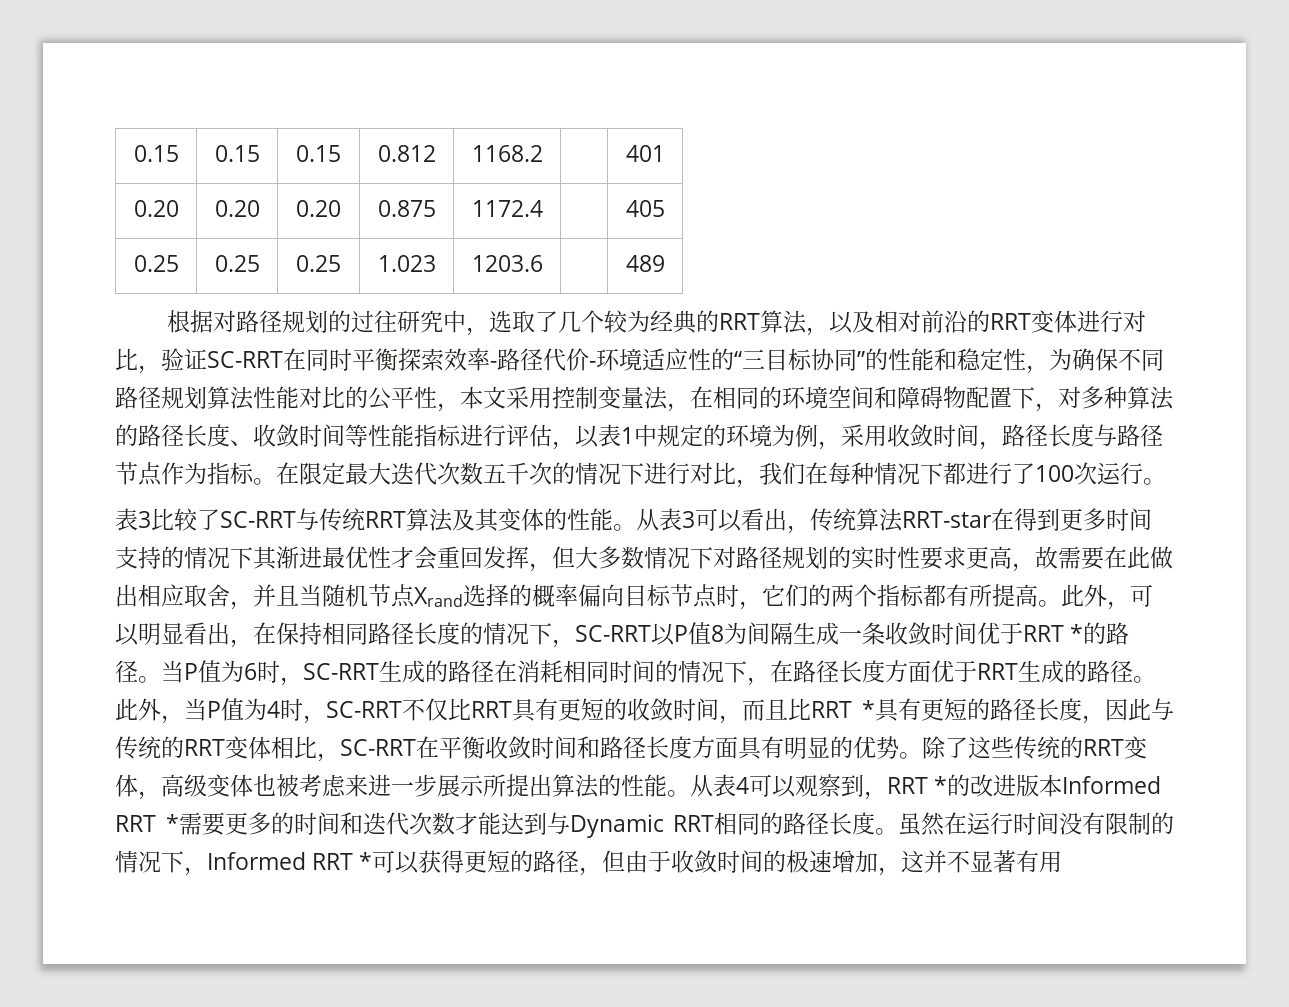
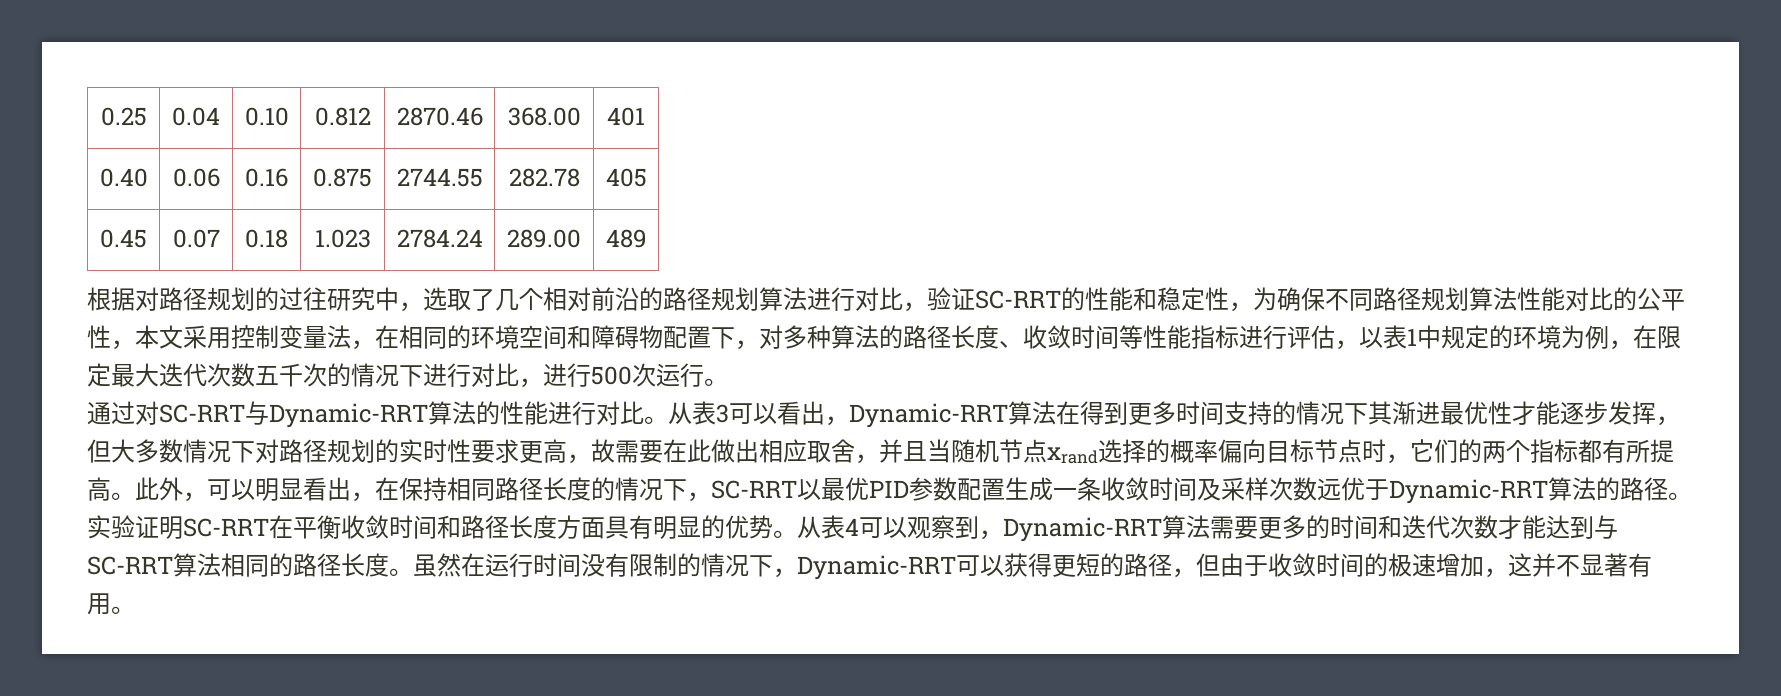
- 0.15 | 0.15 | 0.15 | 0.812 | 1168.2 | | 401
+ 0.25 | 0.04 | 0.10 | 0.812 | 2870.46 | 368.00 | 401
- 0.20 | 0.20 | 0.20 | 0.875 | 1172.4 | | 405
+ 0.40 | 0.06 | 0.16 | 0.875 | 2744.55 | 282.78 | 405
- 0.25 | 0.25 | 0.25 | 1.023 | 1203.6 | | 489
+ 0.45 | 0.07 | 0.18 | 1.023 | 2784.24 | 289.00 | 489
- 根据对路径规划的过往研究中，选取了几个较为经典的RRT算法，以及相对前沿的RRT变体进行对比，验证SC-RRT在同时平衡探索效率-路径代价-环境适应性的“三目标协同”的性能和稳定性，为确保不同路径规划算法性能对比的公平性，本文采用控制变量法，在相同的环境空间和障碍物配置下，对多种算法的路径长度、收敛时间等性能指标进行评估，以表1中规定的环境为例，采用收敛时间，路径长度与路径节点作为指标。在限定最大迭代次数五千次的情况下进行对比，我们在每种情况下都进行了100次运行。
- 表3比较了SC-RRT与传统RRT算法及其变体的性能。
+ 根据对路径规划的过往研究中，选取了几个相对前沿的路径规划算法进行对比，验证SC-RRT的性能和稳定性，为确保不同路径规划算法性能对比的公平性，本文采用控制变量法，在相同的环境空间和障碍物配置下，对多种算法的路径长度、收敛时间等性能指标进行评估，以表1中规定的环境为例，在限定最大迭代次数五千次的情况下进行对比，进行500次运行。
+ 通过对SC-RRT与Dynamic-RRT算法的性能进行对比。
- 从表3可以看出，传统算法RRT-star在得到更多时间支持的情况下其渐进最优性才会重回发挥，但大多数情况下对路径规划的实时性要求更高，故需要在此做出相应取舍，并且当随机节点Xrand选择的概率偏向目标节点时，它们的两个指标都有所提高。
+ 从表3可以看出，Dynamic-RRT算法在得到更多时间支持的情况下其渐进最优性才能逐步发挥，但大多数情况下对路径规划的实时性要求更高，故需要在此做出相应取舍，并且当随机节点xrand选择的概率偏向目标节点时，它们的两个指标都有所提高。
- 此外，可以明显看出，在保持相同路径长度的情况下，SC-RRT以P值8为间隔生成一条收敛时间优于RRT *的路径。当P值为6时，SC-RRT生成的路径在消耗相同时间的情况下，在路径长度方面优于RRT生成的路径。此外，当P值为4时，SC-RRT不仅比RRT具有更短的收敛时间，而且比RRT *具有更短的路径长度，因此与传统的RRT变体相比，SC-RRT在平衡收敛时间和路径长度方面具有明显的优势。
+ 此外，可以明显看出，在保持相同路径长度的情况下，SC-RRT以最优PID参数配置生成一条收敛时间及采样次数远优于Dynamic-RRT算法的路径。实验证明SC-RRT在平衡收敛时间和路径长度方面具有明显的优势。
- 除了这些传统的RRT变体，高级变体也被考虑来进一步展示所提出算法的性能。
- 从表4可以观察到，RRT *的改进版本Informed RRT *需要更多的时间和迭代次数才能达到与Dynamic RRT相同的路径长度。
+ 从表4可以观察到，Dynamic-RRT算法需要更多的时间和迭代次数才能达到与SC-RRT算法相同的路径长度。
- 虽然在运行时间没有限制的情况下，Informed RRT *可以获得更短的路径，但由于收敛时间的极速增加，这并不显著有用
+ 虽然在运行时间没有限制的情况下，Dynamic-RRT可以获得更短的路径，但由于收敛时间的极速增加，这并不显著有用。

